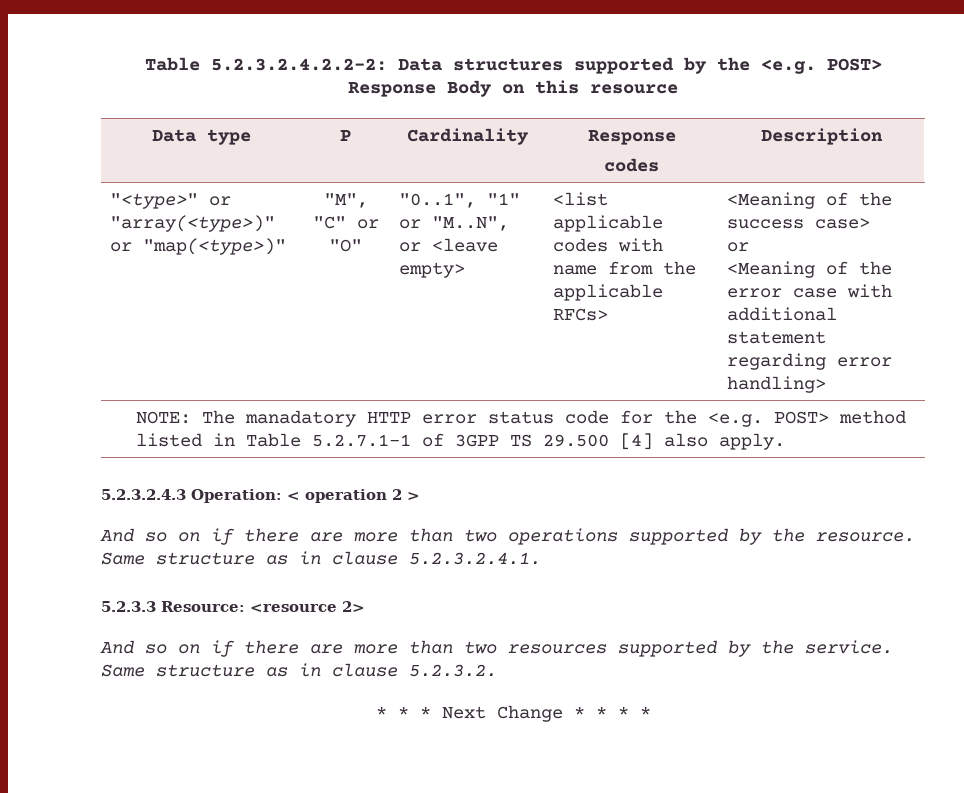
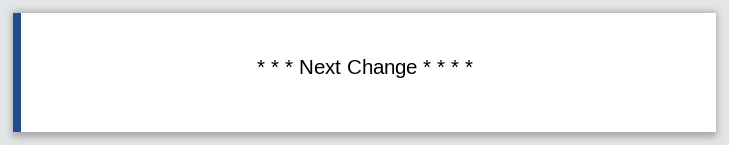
- Table 5.2.3.2.4.2.2-2: Data structures supported by the <e.g. POST> Response Body on this resource
- Data type | P | Cardinality | Response
- codes | Description
- "<type>" or "array(<type>)" or "map(<type>)" | "M", "C" or "O" | "0..1", "1" or "M..N", or <leave empty> | <list applicable codes with name from the applicable RFCs> | <Meaning of the success case>
- or
- <Meaning of the error case with additional statement regarding error handling>
- NOTE: The manadatory HTTP error status code for the <e.g. POST> method listed in Table 5.2.7.1-1 of 3GPP TS 29.500 [4] also apply.
- 5.2.3.2.4.3 Operation: < operation 2 >
- And so on if there are more than two operations supported by the resource. Same structure as in clause 5.2.3.2.4.1.
- 5.2.3.3 Resource: <resource 2>
- And so on if there are more than two resources supported by the service. Same structure as in clause 5.2.3.2.

